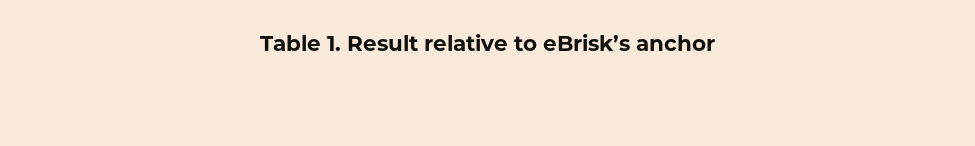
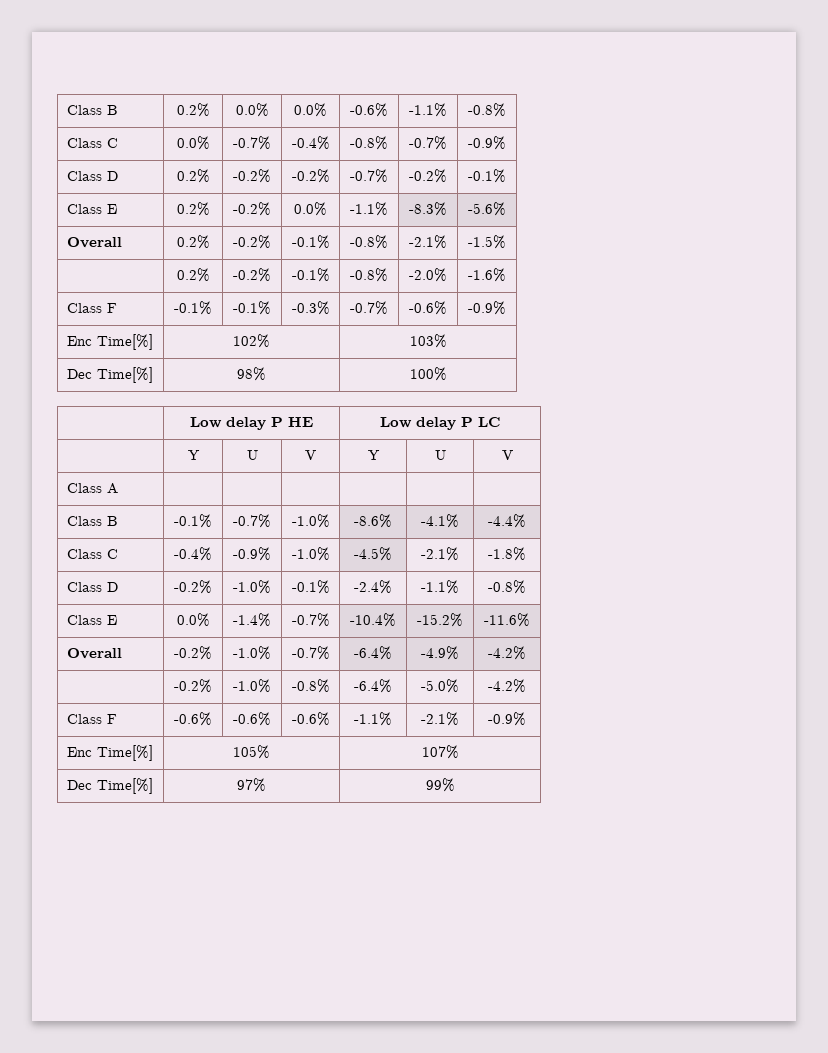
- Table 1. Result relative to eBrisk’s anchor
+ Class B | 0.2% | 0.0% | 0.0% | -0.6% | -1.1% | -0.8%
+ Class C | 0.0% | -0.7% | -0.4% | -0.8% | -0.7% | -0.9%
+ Class D | 0.2% | -0.2% | -0.2% | -0.7% | -0.2% | -0.1%
+ Class E | 0.2% | -0.2% | 0.0% | -1.1% | -8.3% | -5.6%
+ Overall | 0.2% | -0.2% | -0.1% | -0.8% | -2.1% | -1.5%
+ | 0.2% | -0.2% | -0.1% | -0.8% | -2.0% | -1.6%
+ Class F | -0.1% | -0.1% | -0.3% | -0.7% | -0.6% | -0.9%
+ Enc Time[%] | 102% | 103%
+ Dec Time[%] | 98% | 100%
+ | Low delay P HE | Low delay P LC
+ | Y | U | V | Y | U | V
+ Class A | | | | | |
+ Class B | -0.1% | -0.7% | -1.0% | -8.6% | -4.1% | -4.4%
+ Class C | -0.4% | -0.9% | -1.0% | -4.5% | -2.1% | -1.8%
+ Class D | -0.2% | -1.0% | -0.1% | -2.4% | -1.1% | -0.8%
+ Class E | 0.0% | -1.4% | -0.7% | -10.4% | -15.2% | -11.6%
+ Overall | -0.2% | -1.0% | -0.7% | -6.4% | -4.9% | -4.2%
+ | -0.2% | -1.0% | -0.8% | -6.4% | -5.0% | -4.2%
+ Class F | -0.6% | -0.6% | -0.6% | -1.1% | -2.1% | -0.9%
+ Enc Time[%] | 105% | 107%
+ Dec Time[%] | 97% | 99%

